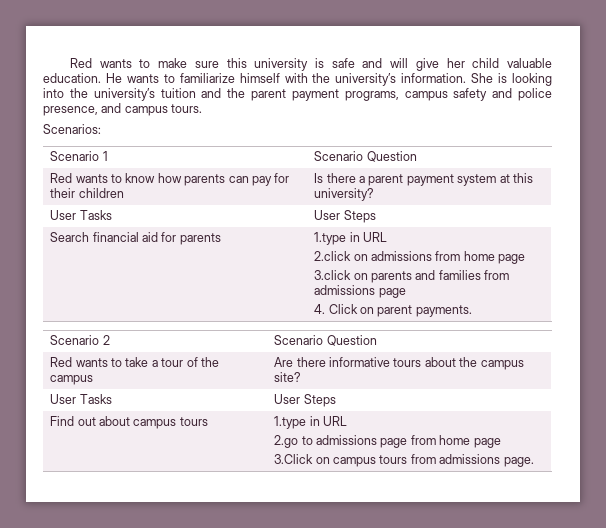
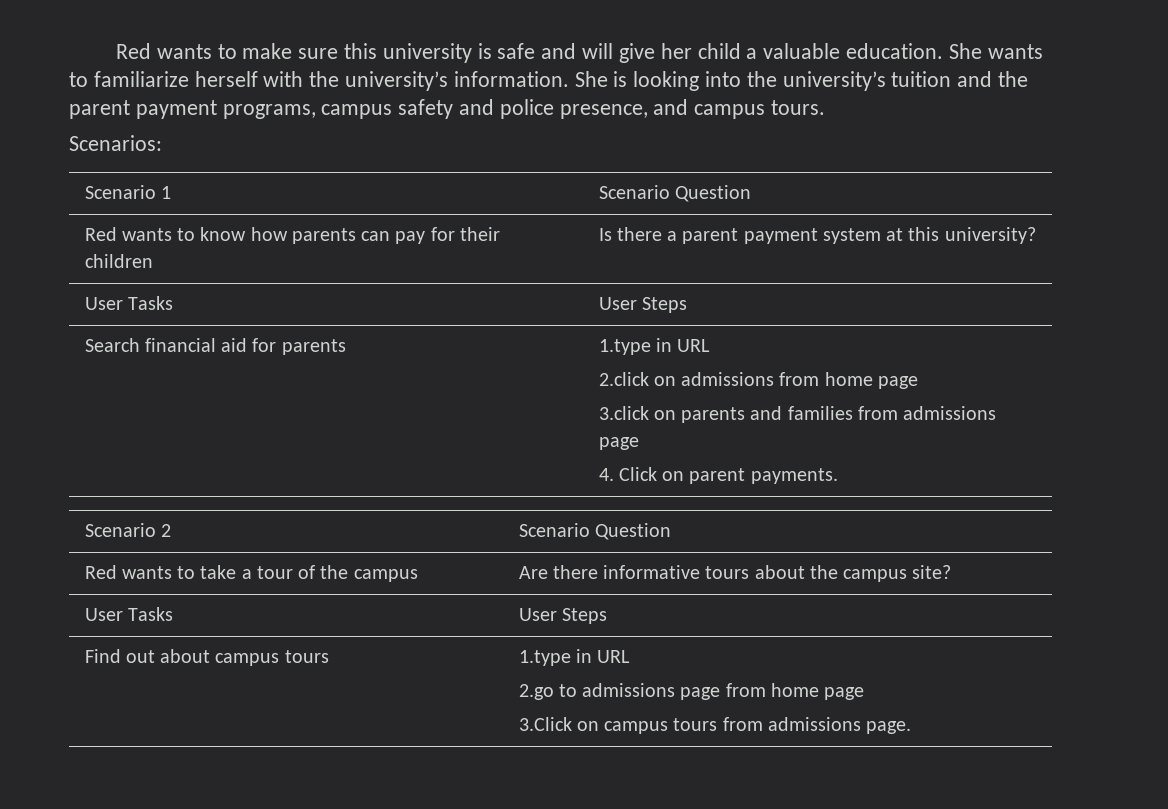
- Red wants to make sure this university is safe and will give her child valuable education.
+ Red wants to make sure this university is safe and will give her child a valuable education.
- He wants to familiarize himself with the university’s information.
+ She wants to familiarize herself with the university’s information.

